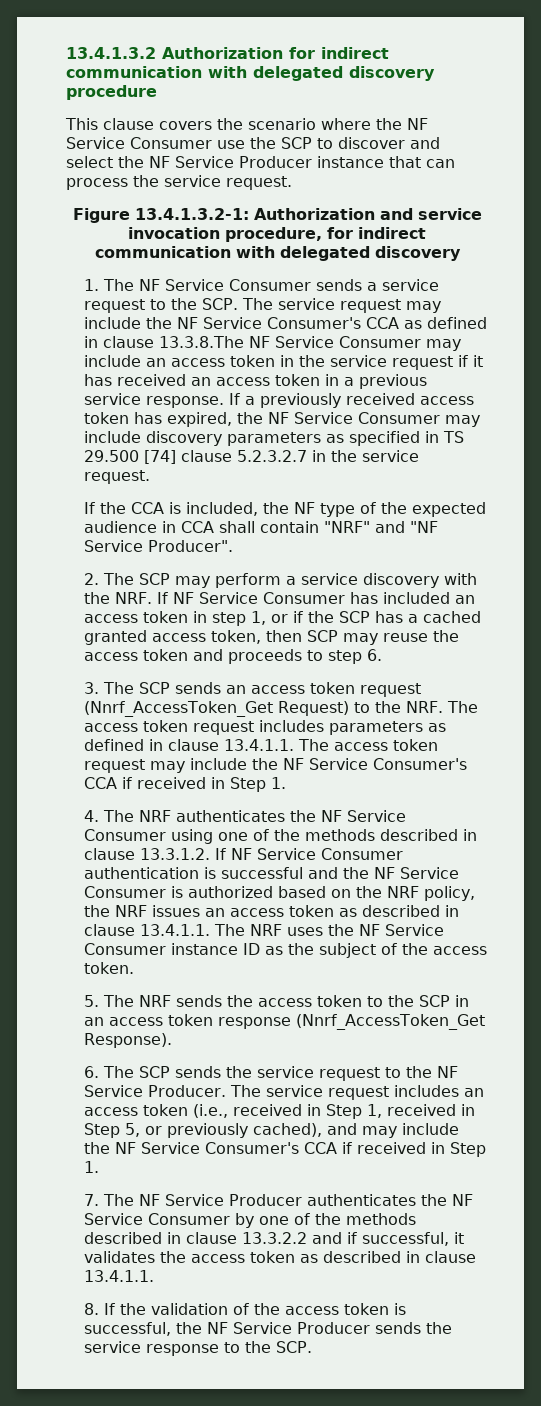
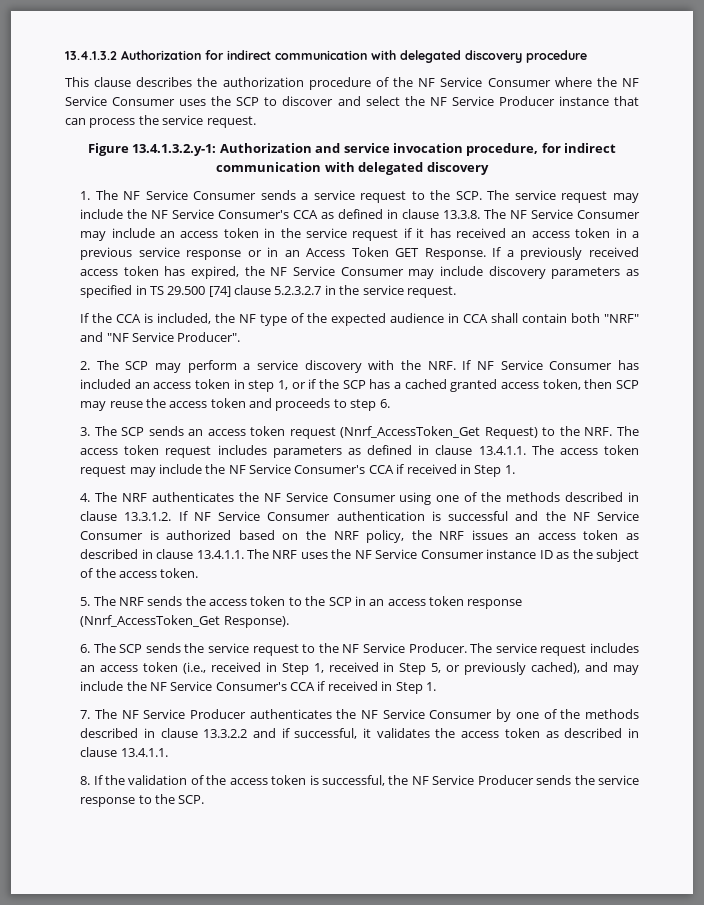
- This clause covers the scenario where the NF Service Consumer use the SCP to discover and select the NF Service Producer instance that can process the service request.
+ This clause describes the authorization procedure of the NF Service Consumer where the NF Service Consumer uses the SCP to discover and select the NF Service Producer instance that can process the service request.
- Figure 13.4.1.3.2-1: Authorization and service invocation procedure, for indirect communication with delegated discovery
+ Figure 13.4.1.3.2.y-1: Authorization and service invocation procedure, for indirect communication with delegated discovery
- 1. The NF Service Consumer sends a service request to the SCP. The service request may include the NF Service Consumer's CCA as defined in clause 13.3.8.The NF Service Consumer may include an access token in the service request if it has received an access token in a previous service response.
+ 1. The NF Service Consumer sends a service request to the SCP. The service request may include the NF Service Consumer's CCA as defined in clause 13.3.8. The NF Service Consumer may include an access token in the service request if it has received an access token in a previous service response or in an Access Token GET Response.
- If the CCA is included, the NF type of the expected audience in CCA shall contain "NRF" and "NF Service Producer".
+ If the CCA is included, the NF type of the expected audience in CCA shall contain both "NRF" and "NF Service Producer".

